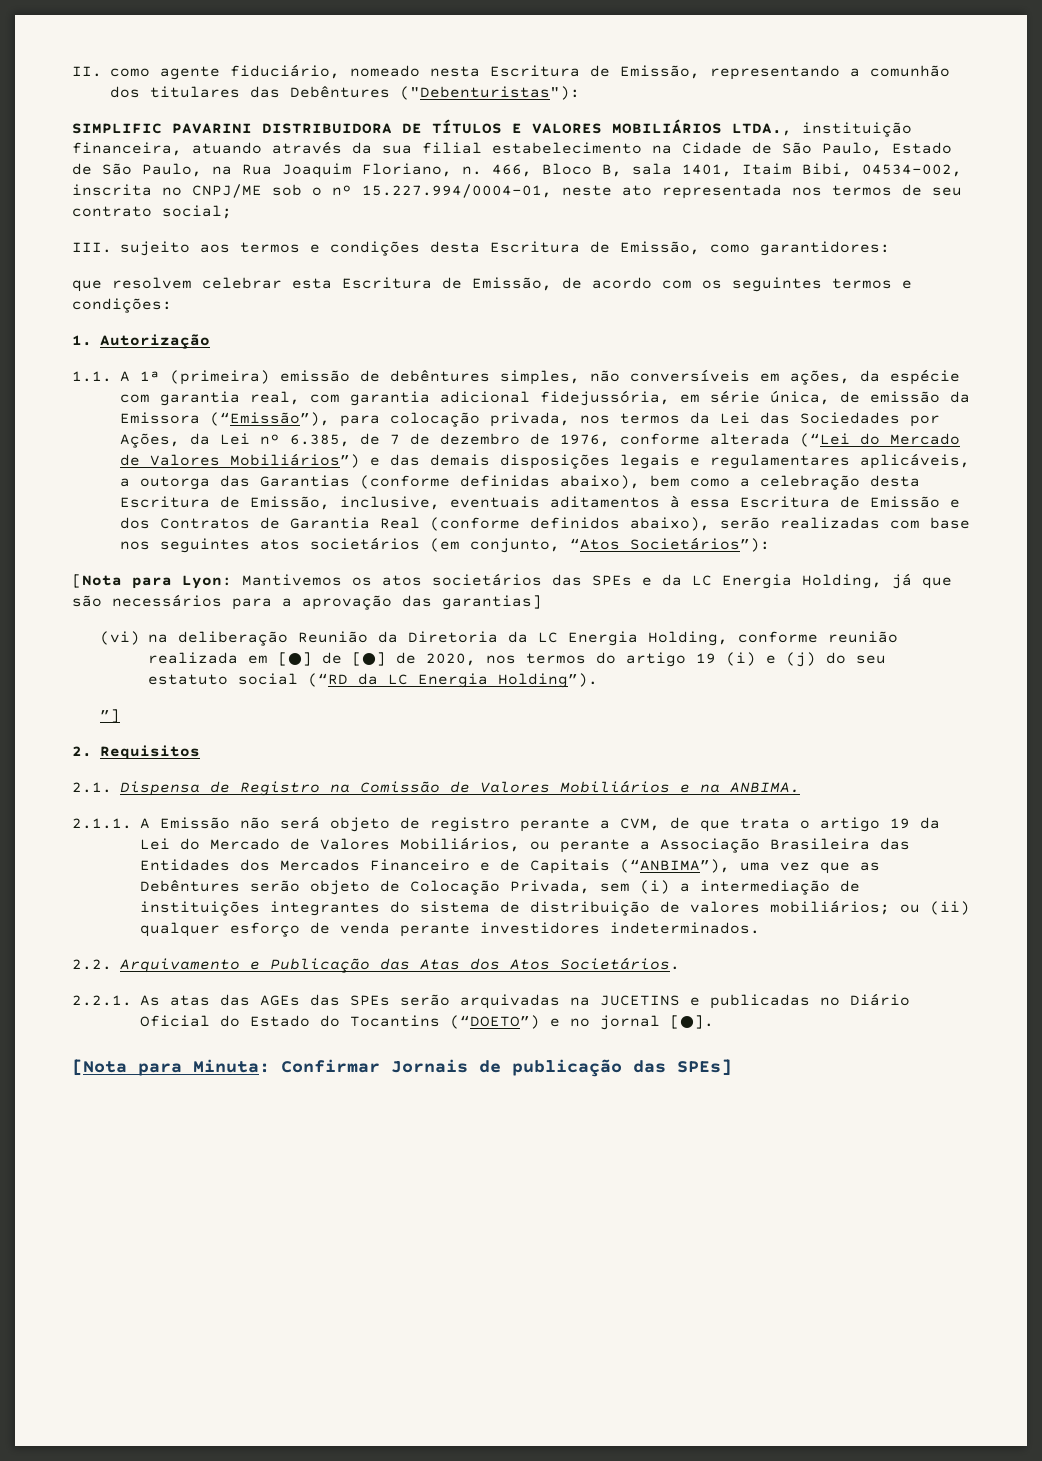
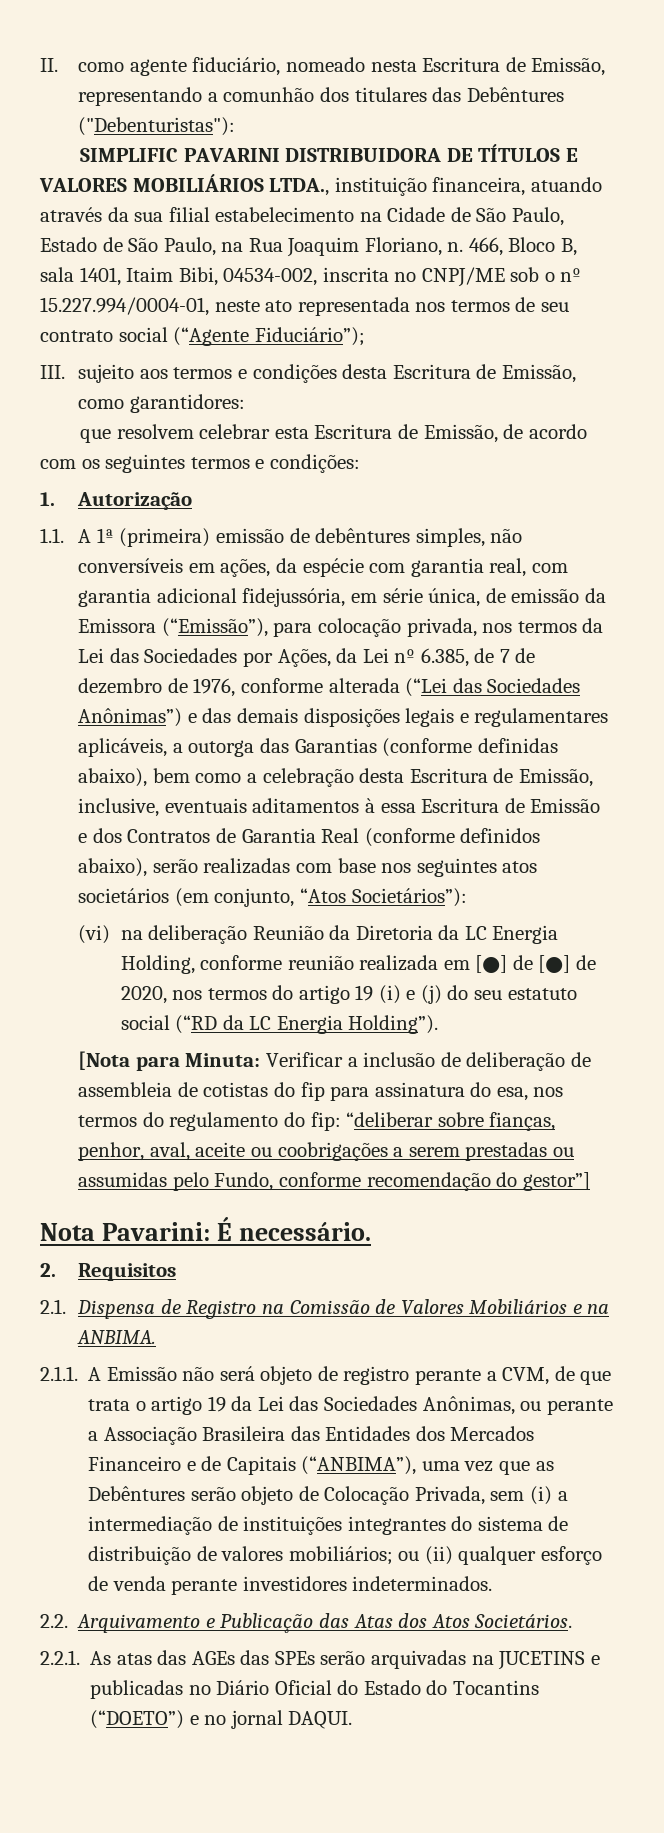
- 466, Bloco B, sala 1401, Itaim Bibi, 04534-002, inscrita no CNPJ/ME sob o nº 15.227.994/0004-01, neste ato representada nos termos de seu contrato social;
+ 466, Bloco B, sala 1401, Itaim Bibi, 04534-002, inscrita no CNPJ/ME sob o nº 15.227.994/0004-01, neste ato representada nos termos de seu contrato social (“Agente Fiduciário”);
- 1.1. A 1ª (primeira) emissão de debêntures simples, não conversíveis em ações, da espécie com garantia real, com garantia adicional fidejussória, em série única, de emissão da Emissora (“Emissão”), para colocação privada, nos termos da Lei das Sociedades por Ações, da Lei nº 6.385, de 7 de dezembro de 1976, conforme alterada (“Lei do Mercado de Valores Mobiliários”) e das demais disposições legais e regulamentares aplicáveis, a outorga das Garantias (conforme definidas abaixo), bem como a celebração desta Escritura de Emissão, inclusive, eventuais aditamentos à essa Escritura de Emissão e dos Contratos de Garantia Real (conforme definidos abaixo), serão realizadas com base nos seguintes atos societários (em conjunto, “Atos Societários”):
+ 1.1. A 1ª (primeira) emissão de debêntures simples, não conversíveis em ações, da espécie com garantia real, com garantia adicional fidejussória, em série única, de emissão da Emissora (“Emissão”), para colocação privada, nos termos da Lei das Sociedades por Ações, da Lei nº 6.385, de 7 de dezembro de 1976, conforme alterada (“Lei das Sociedades Anônimas”) e das demais disposições legais e regulamentares aplicáveis, a outorga das Garantias (conforme definidas abaixo), bem como a celebração desta Escritura de Emissão, inclusive, eventuais aditamentos à essa Escritura de Emissão e dos Contratos de Garantia Real (conforme definidos abaixo), serão realizadas com base nos seguintes atos societários (em conjunto, “Atos Societários”):
- [Nota para Lyon: Mantivemos os atos societários das SPEs e da LC Energia Holding, já que são necessários para a aprovação das garantias]
- ”]
+ [Nota para Minuta: Verificar a inclusão de deliberação de assembleia de cotistas do fip para assinatura do esa, nos termos do regulamento do fip: “deliberar sobre fianças, penhor, aval, aceite ou coobrigações a serem prestadas ou assumidas pelo Fundo, conforme recomendação do gestor”]
+ Nota Pavarini: É necessário.
- 2.1.1. A Emissão não será objeto de registro perante a CVM, de que trata o artigo 19 da Lei do Mercado de Valores Mobiliários, ou perante a Associação Brasileira das Entidades dos Mercados Financeiro e de Capitais (“ANBIMA”), uma vez que as Debêntures serão objeto de Colocação Privada, sem (i) a intermediação de instituições integrantes do sistema de distribuição de valores mobiliários;
+ 2.1.1. A Emissão não será objeto de registro perante a CVM, de que trata o artigo 19 da Lei das Sociedades Anônimas, ou perante a Associação Brasileira das Entidades dos Mercados Financeiro e de Capitais (“ANBIMA”), uma vez que as Debêntures serão objeto de Colocação Privada, sem (i) a intermediação de instituições integrantes do sistema de distribuição de valores mobiliários;
- 2.2.1. As atas das AGEs das SPEs serão arquivadas na JUCETINS e publicadas no Diário Oficial do Estado do Tocantins (“DOETO”) e no jornal [●].
- [Nota para Minuta: Confirmar Jornais de publicação das SPEs]
+ 2.2.1. As atas das AGEs das SPEs serão arquivadas na JUCETINS e publicadas no Diário Oficial do Estado do Tocantins (“DOETO”) e no jornal DAQUI.

